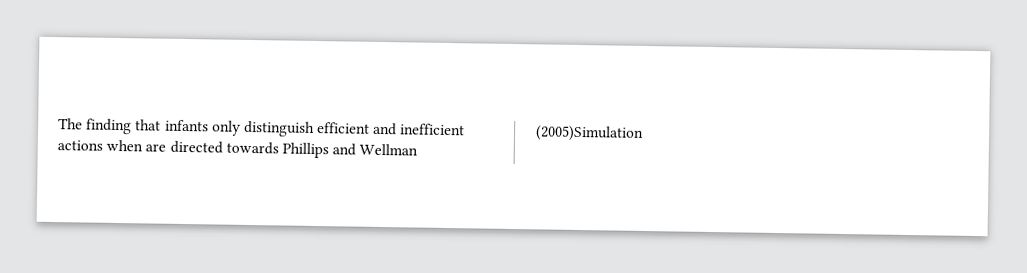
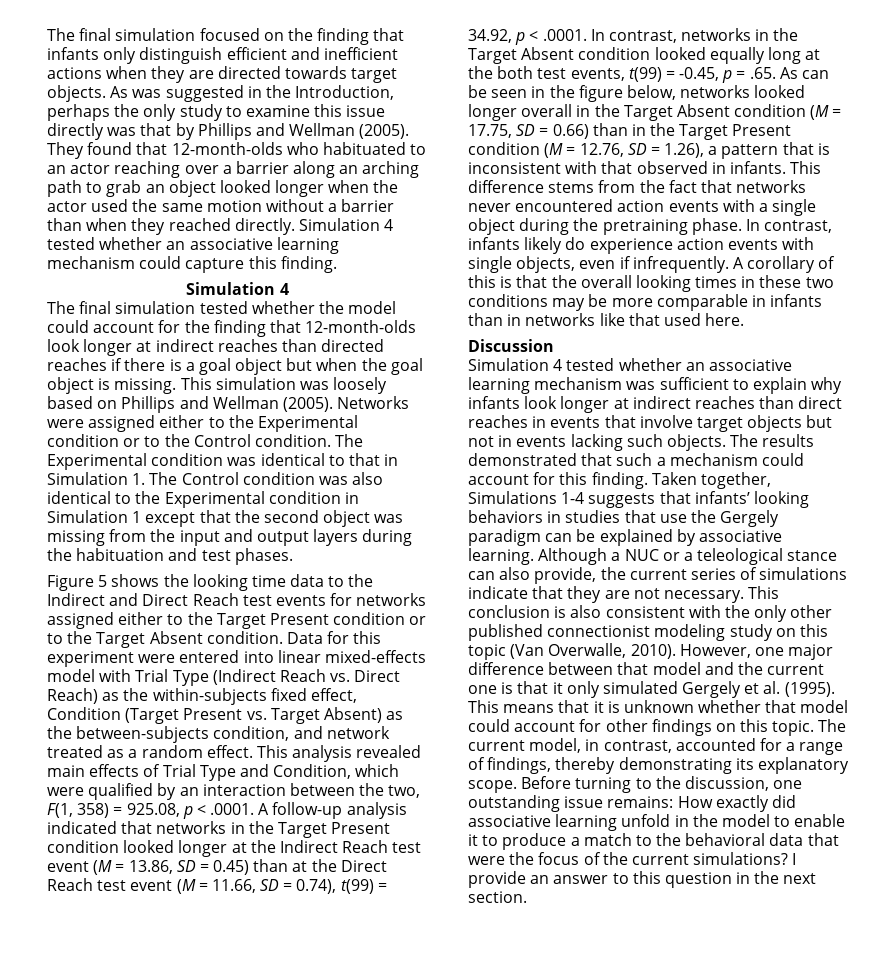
- The finding that infants only distinguish efficient and inefficient actions when are directed towards Phillips and Wellman (2005)Simulation
+ The final simulation focused on the finding that infants only distinguish efficient and inefficient actions when they are directed towards target objects. As was suggested in the Introduction, perhaps the only study to examine this issue directly was that by Phillips and Wellman (2005). They found that 12-month-olds who habituated to an actor reaching over a barrier along an arching path to grab an object looked longer when the actor used the same motion without a barrier than when they reached directly. Simulation 4 tested whether an associative learning mechanism could capture this finding.
+ Simulation 4
+ The final simulation tested whether the model could account for the finding that 12-month-olds look longer at indirect reaches than directed reaches if there is a goal object but when the goal object is missing. This simulation was loosely based on Phillips and Wellman (2005). Networks were assigned either to the Experimental condition or to the Control condition. The Experimental condition was identical to that in Simulation 1. The Control condition was also identical to the Experimental condition in Simulation 1 except that the second object was missing from the input and output layers during the habituation and test phases.
+ Figure 5 shows the looking time data to the Indirect and Direct Reach test events for networks assigned either to the Target Present condition or to the Target Absent condition. Data for this experiment were entered into linear mixed-effects model with Trial Type (Indirect Reach vs. Direct Reach) as the within-subjects fixed effect, Condition (Target Present vs. Target Absent) as the between-subjects condition, and network treated as a random effect. This analysis revealed main effects of Trial Type and Condition, which were qualified by an interaction between the two, F(1, 358) = 925.08, p < .0001. A follow-up analysis indicated that networks in the Target Present condition looked longer at the Indirect Reach test event (M = 13.86, SD = 0.45) than at the Direct Reach test event (M = 11.66, SD = 0.74), t(99) = 34.92, p < .0001. In contrast, networks in the Target Absent condition looked equally long at the both test events, t(99) = -0.45, p = .65. As can be seen in the figure below, networks looked longer overall in the Target Absent condition (M = 17.75, SD = 0.66) than in the Target Present condition (M = 12.76, SD = 1.26), a pattern that is inconsistent with that observed in infants. This difference stems from the fact that networks never encountered action events with a single object during the pretraining phase. In contrast, infants likely do experience action events with single objects, even if infrequently. A corollary of this is that the overall looking times in these two conditions may be more comparable in infants than in networks like that used here.
+ Discussion
+ Simulation 4 tested whether an associative learning mechanism was sufficient to explain why infants look longer at indirect reaches than direct reaches in events that involve target objects but not in events lacking such objects. The results demonstrated that such a mechanism could account for this finding. Taken together, Simulations 1-4 suggests that infants’ looking behaviors in studies that use the Gergely paradigm can be explained by associative learning. Although a NUC or a teleological stance can also provide, the current series of simulations indicate that they are not necessary. This conclusion is also consistent with the only other published connectionist modeling study on this topic (Van Overwalle, 2010). However, one major difference between that model and the current one is that it only simulated Gergely et al. (1995). This means that it is unknown whether that model could account for other findings on this topic. The current model, in contrast, accounted for a range of findings, thereby demonstrating its explanatory scope. Before turning to the discussion, one outstanding issue remains: How exactly did associative learning unfold in the model to enable it to produce a match to the behavioral data that were the focus of the current simulations? I provide an answer to this question in the next section.

